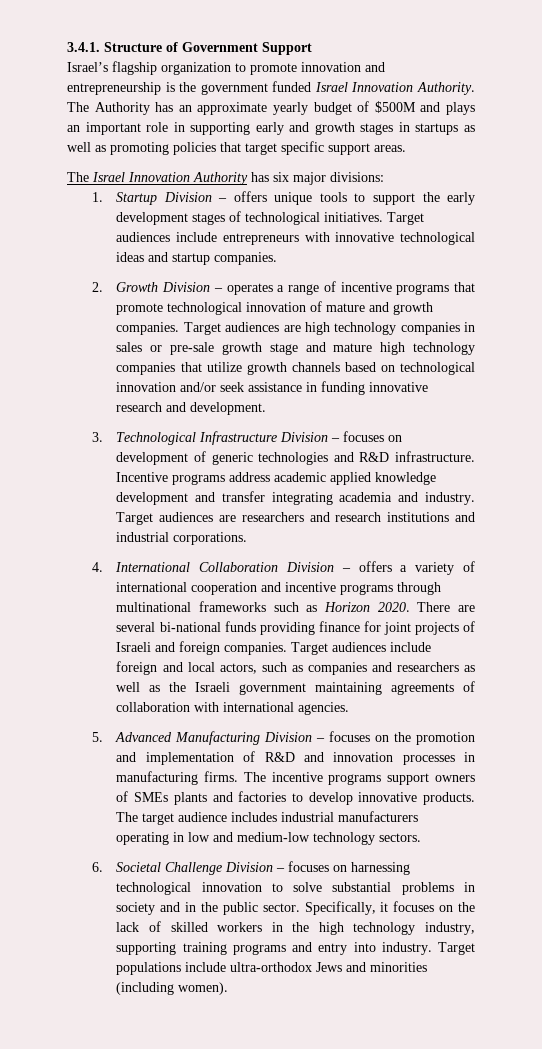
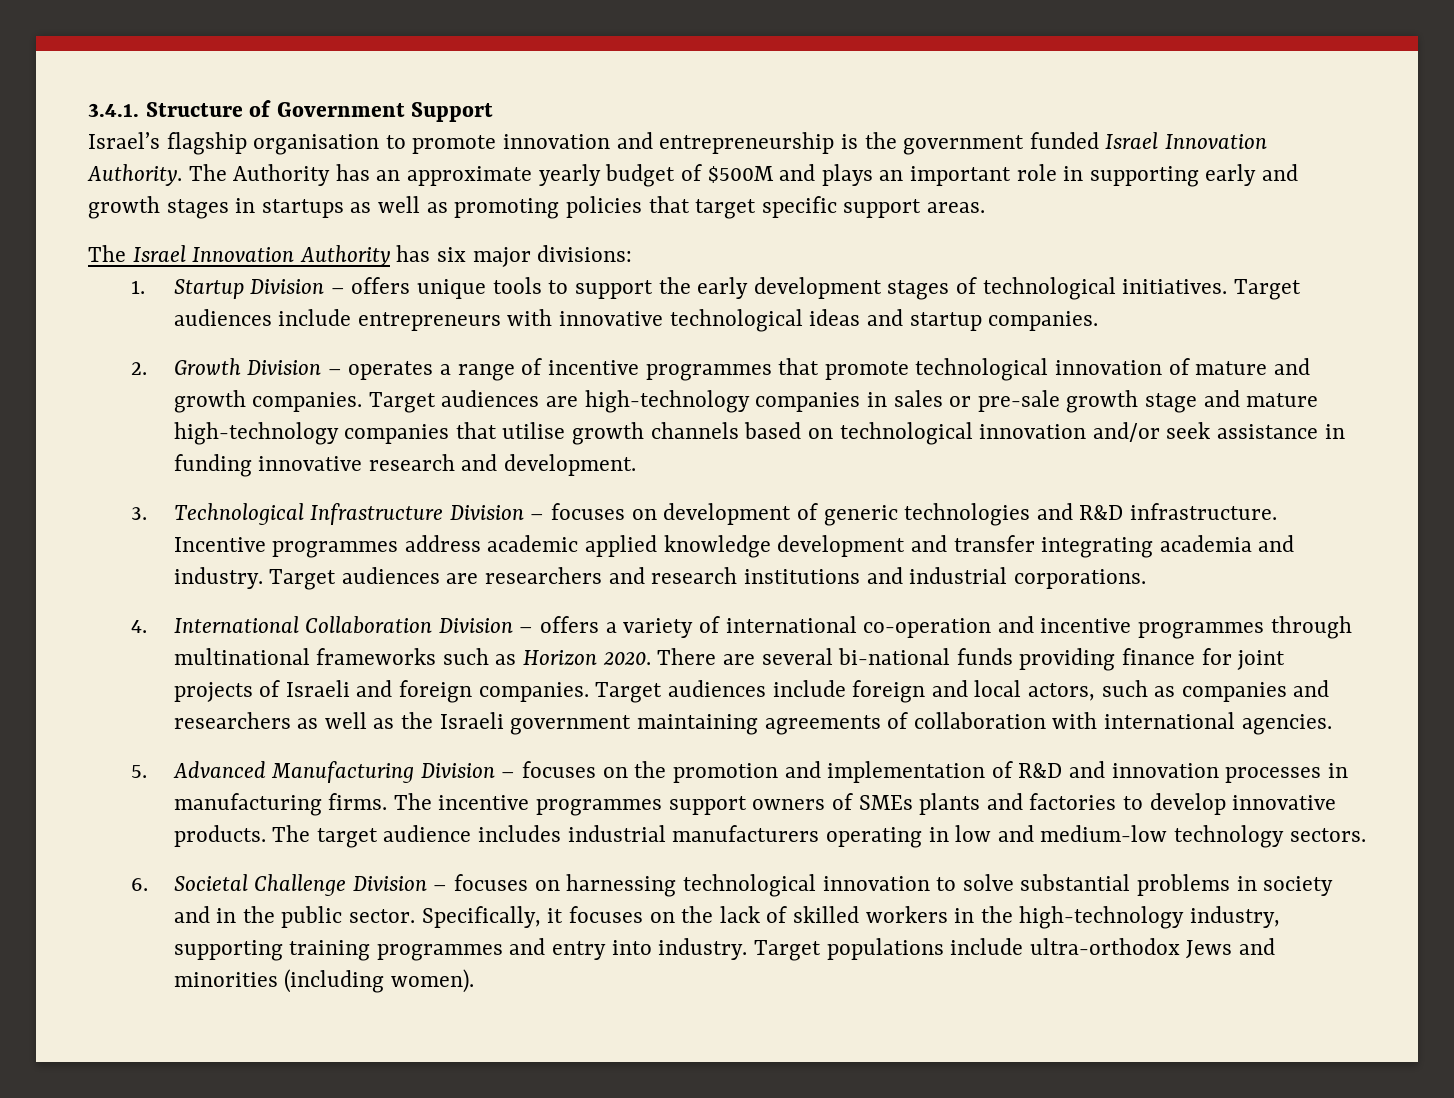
- Israel’s flagship organization to promote innovation and entrepreneurship is the government funded Israel Innovation Authority.
+ Israel’s flagship organisation to promote innovation and entrepreneurship is the government funded Israel Innovation Authority.
- 2. Growth Division – operates a range of incentive programs that promote technological innovation of mature and growth companies.
+ 2. Growth Division – operates a range of incentive programmes that promote technological innovation of mature and growth companies.
- Target audiences are high technology companies in sales or pre-sale growth stage and mature high technology companies that utilize growth channels based on technological innovation and/or seek assistance in funding innovative research and development.
+ Target audiences are high-technology companies in sales or pre-sale growth stage and mature high-technology companies that utilise growth channels based on technological innovation and/or seek assistance in funding innovative research and development.
- Incentive programs address academic applied knowledge development and transfer integrating academia and industry.
+ Incentive programmes address academic applied knowledge development and transfer integrating academia and industry.
- 4. International Collaboration Division – offers a variety of international cooperation and incentive programs through multinational frameworks such as Horizon 2020.
+ 4. International Collaboration Division – offers a variety of international co-operation and incentive programmes through multinational frameworks such as Horizon 2020.
- The incentive programs support owners of SMEs plants and factories to develop innovative products.
+ The incentive programmes support owners of SMEs plants and factories to develop innovative products.
- Specifically, it focuses on the lack of skilled workers in the high technology industry, supporting training programs and entry into industry.
+ Specifically, it focuses on the lack of skilled workers in the high-technology industry, supporting training programmes and entry into industry.

